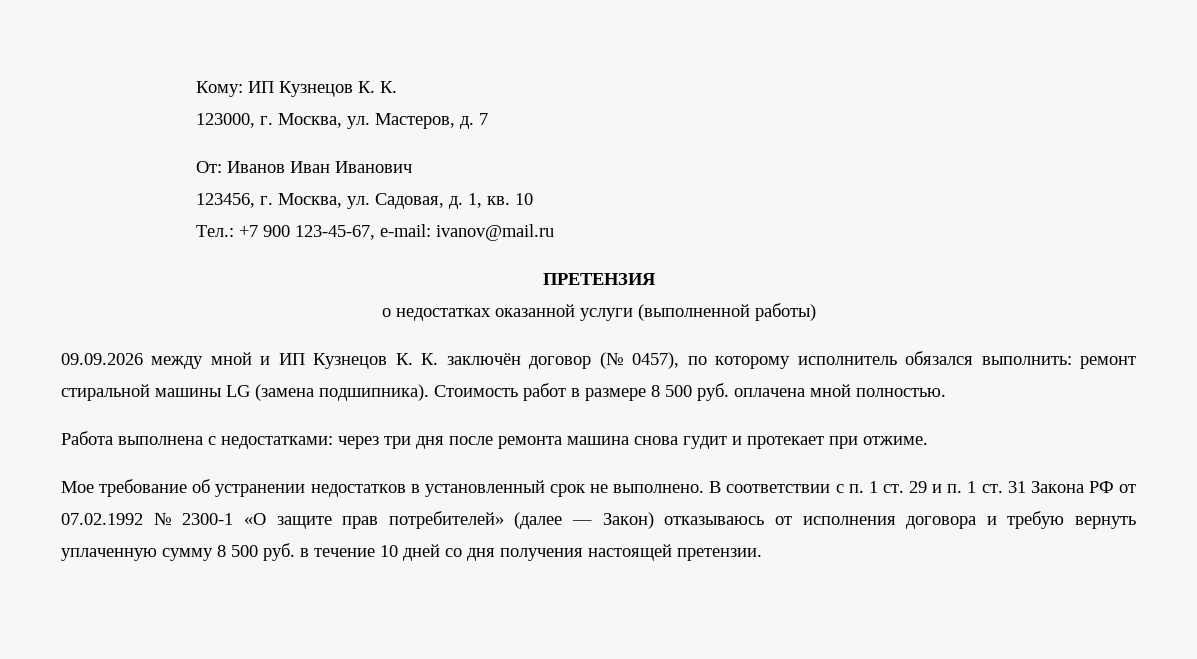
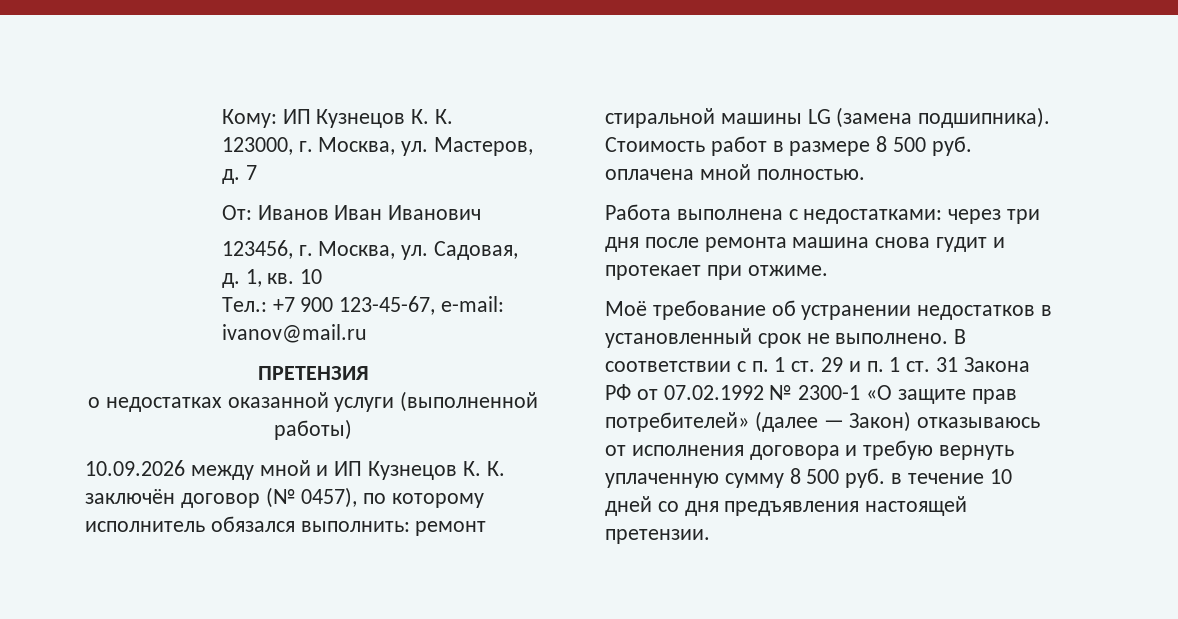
- 09.09.2026 между мной и ИП Кузнецов К. К. заключён договор (№ 0457), по которому исполнитель обязался выполнить: ремонт стиральной машины LG (замена подшипника).
+ 10.09.2026 между мной и ИП Кузнецов К. К. заключён договор (№ 0457), по которому исполнитель обязался выполнить: ремонт стиральной машины LG (замена подшипника).
- Мое требование об устранении недостатков в установленный срок не выполнено.
+ Моё требование об устранении недостатков в установленный срок не выполнено.
- В соответствии с п. 1 ст. 29 и п. 1 ст. 31 Закона РФ от 07.02.1992 № 2300-1 «О защите прав потребителей» (далее — Закон) отказываюсь от исполнения договора и требую вернуть уплаченную сумму 8 500 руб. в течение 10 дней со дня получения настоящей претензии.
+ В соответствии с п. 1 ст. 29 и п. 1 ст. 31 Закона РФ от 07.02.1992 № 2300-1 «О защите прав потребителей» (далее — Закон) отказываюсь от исполнения договора и требую вернуть уплаченную сумму 8 500 руб. в течение 10 дней со дня предъявления настоящей претензии.

